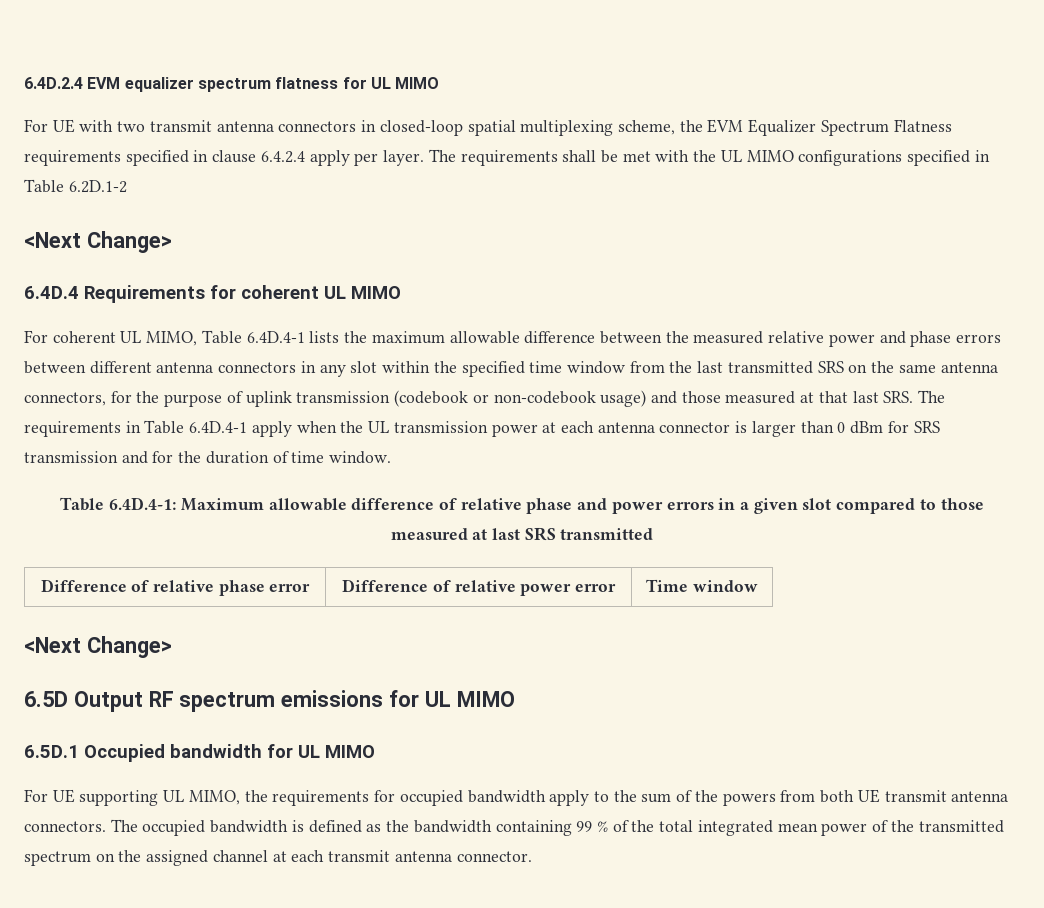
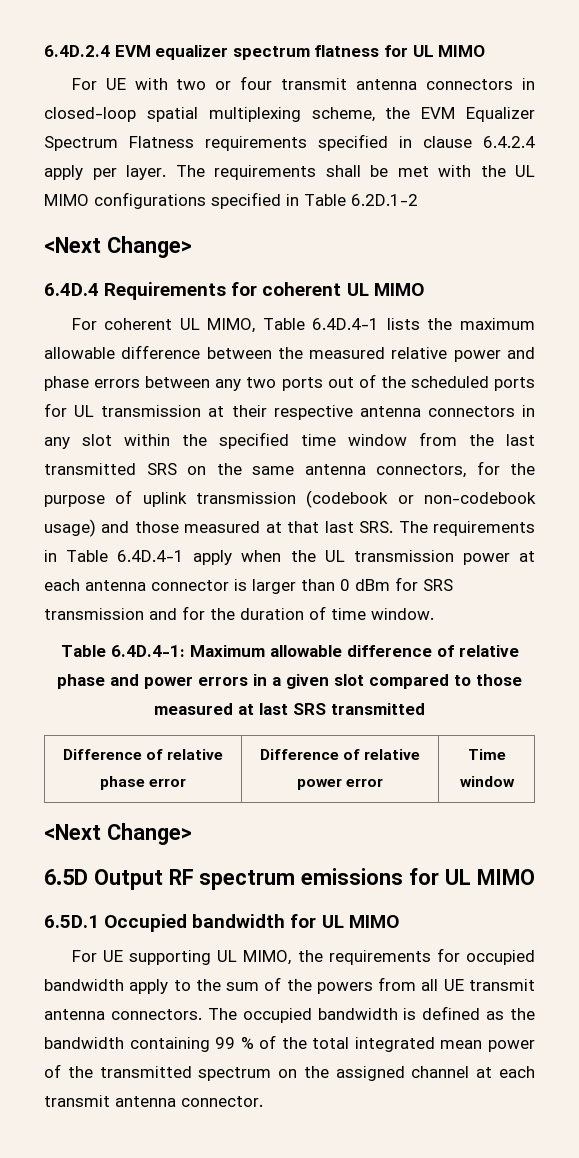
- For UE with two transmit antenna connectors in closed-loop spatial multiplexing scheme, the EVM Equalizer Spectrum Flatness requirements specified in clause 6.4.2.4 apply per layer.
+ For UE with two or four transmit antenna connectors in closed-loop spatial multiplexing scheme, the EVM Equalizer Spectrum Flatness requirements specified in clause 6.4.2.4 apply per layer.
- For coherent UL MIMO, Table 6.4D.4-1 lists the maximum allowable difference between the measured relative power and phase errors between different antenna connectors in any slot within the specified time window from the last transmitted SRS on the same antenna connectors, for the purpose of uplink transmission (codebook or non-codebook usage) and those measured at that last SRS. The requirements in Table 6.4D.4-1 apply when the UL transmission power at each antenna connector is larger than 0 dBm for SRS transmission and for the duration of time window.
+ For coherent UL MIMO, Table 6.4D.4-1 lists the maximum allowable difference between the measured relative power and phase errors between any two ports out of the scheduled ports for UL transmission at their respective antenna connectors in any slot within the specified time window from the last transmitted SRS on the same antenna connectors, for the purpose of uplink transmission (codebook or non-codebook usage) and those measured at that last SRS. The requirements in Table 6.4D.4-1 apply when the UL transmission power at each antenna connector is larger than 0 dBm for SRS transmission and for the duration of time window.
- For UE supporting UL MIMO, the requirements for occupied bandwidth apply to the sum of the powers from both UE transmit antenna connectors.
+ For UE supporting UL MIMO, the requirements for occupied bandwidth apply to the sum of the powers from all UE transmit antenna connectors.

